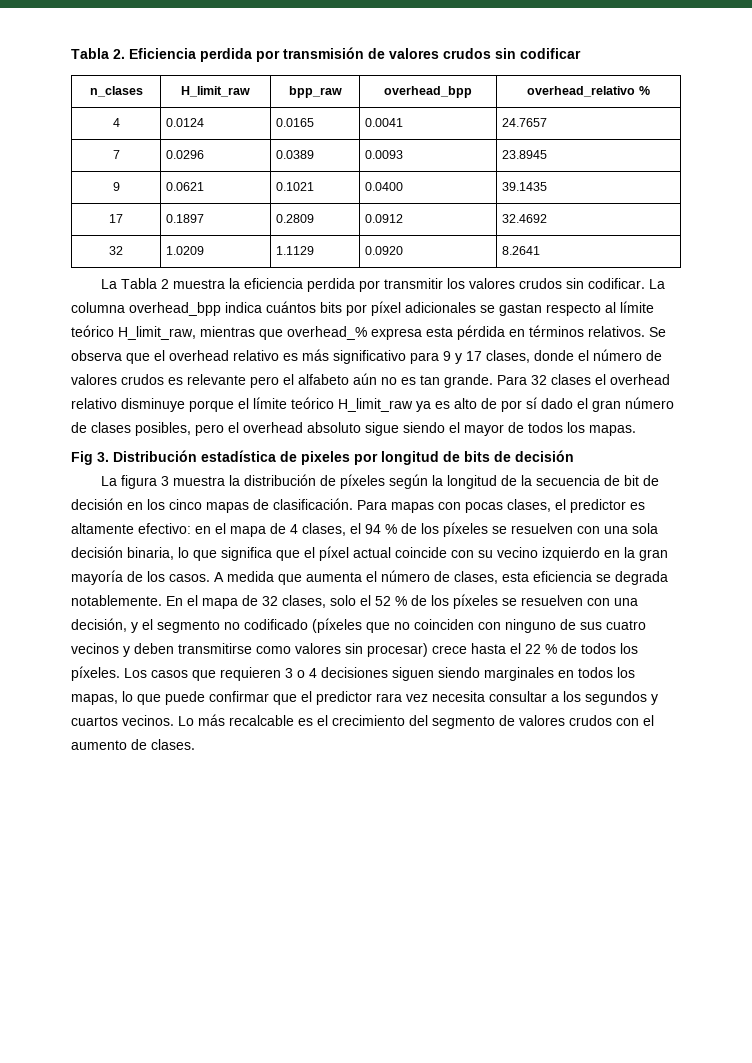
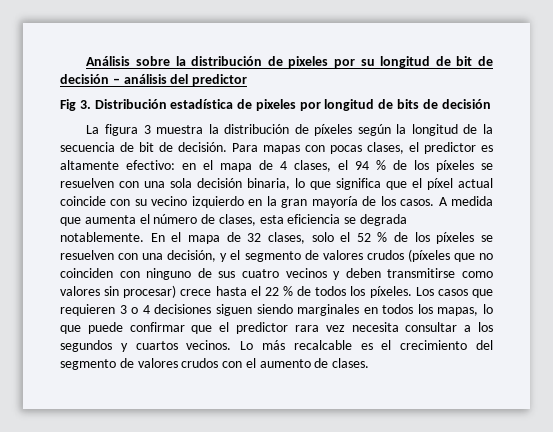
- Tabla 2. Eficiencia perdida por transmisión de valores crudos sin codificar
- n_clases | H_limit_raw | bpp_raw | overhead_bpp | overhead_relativo %
- 4 | 0.0124 | 0.0165 | 0.0041 | 24.7657
- 7 | 0.0296 | 0.0389 | 0.0093 | 23.8945
- 9 | 0.0621 | 0.1021 | 0.0400 | 39.1435
- 17 | 0.1897 | 0.2809 | 0.0912 | 32.4692
- 32 | 1.0209 | 1.1129 | 0.0920 | 8.2641
- La Tabla 2 muestra la eficiencia perdida por transmitir los valores crudos sin codificar. La columna overhead_bpp indica cuántos bits por píxel adicionales se gastan respecto al límite teórico H_limit_raw, mientras que overhead_% expresa esta pérdida en términos relativos. Se observa que el overhead relativo es más significativo para 9 y 17 clases, donde el número de valores crudos es relevante pero el alfabeto aún no es tan grande. Para 32 clases el overhead relativo disminuye porque el límite teórico H_limit_raw ya es alto de por sí dado el gran número de clases posibles, pero el overhead absoluto sigue siendo el mayor de todos los mapas.
+ Análisis sobre la distribución de pixeles por su longitud de bit de decisión – análisis del predictor
- La figura 3 muestra la distribución de píxeles según la longitud de la secuencia de bit de decisión en los cinco mapas de clasificación.
+ La figura 3 muestra la distribución de píxeles según la longitud de la secuencia de bit de decisión.
- En el mapa de 32 clases, solo el 52 % de los píxeles se resuelven con una decisión, y el segmento no codificado (píxeles que no coinciden con ninguno de sus cuatro vecinos y deben transmitirse como valores sin procesar) crece hasta el 22 % de todos los píxeles.
+ En el mapa de 32 clases, solo el 52 % de los píxeles se resuelven con una decisión, y el segmento de valores crudos (píxeles que no coinciden con ninguno de sus cuatro vecinos y deben transmitirse como valores sin procesar) crece hasta el 22 % de todos los píxeles.

